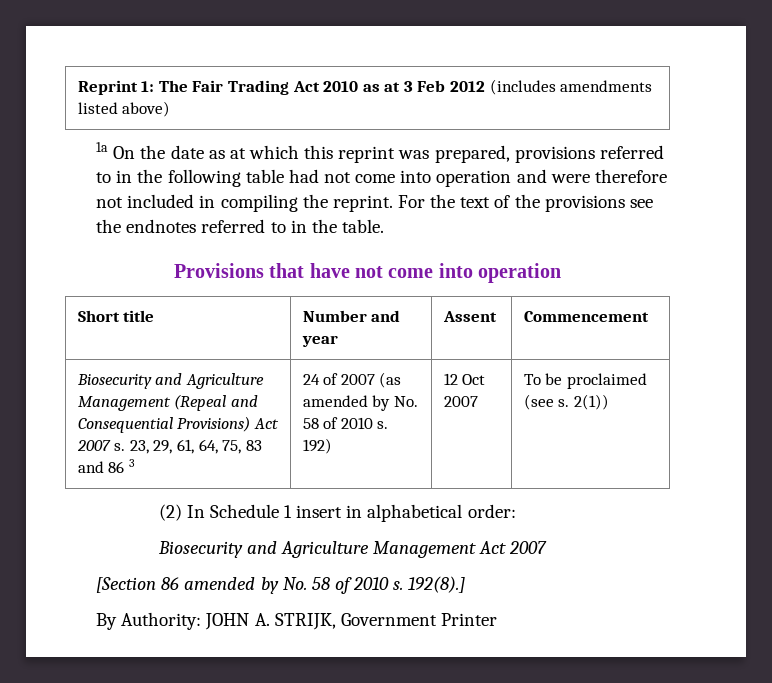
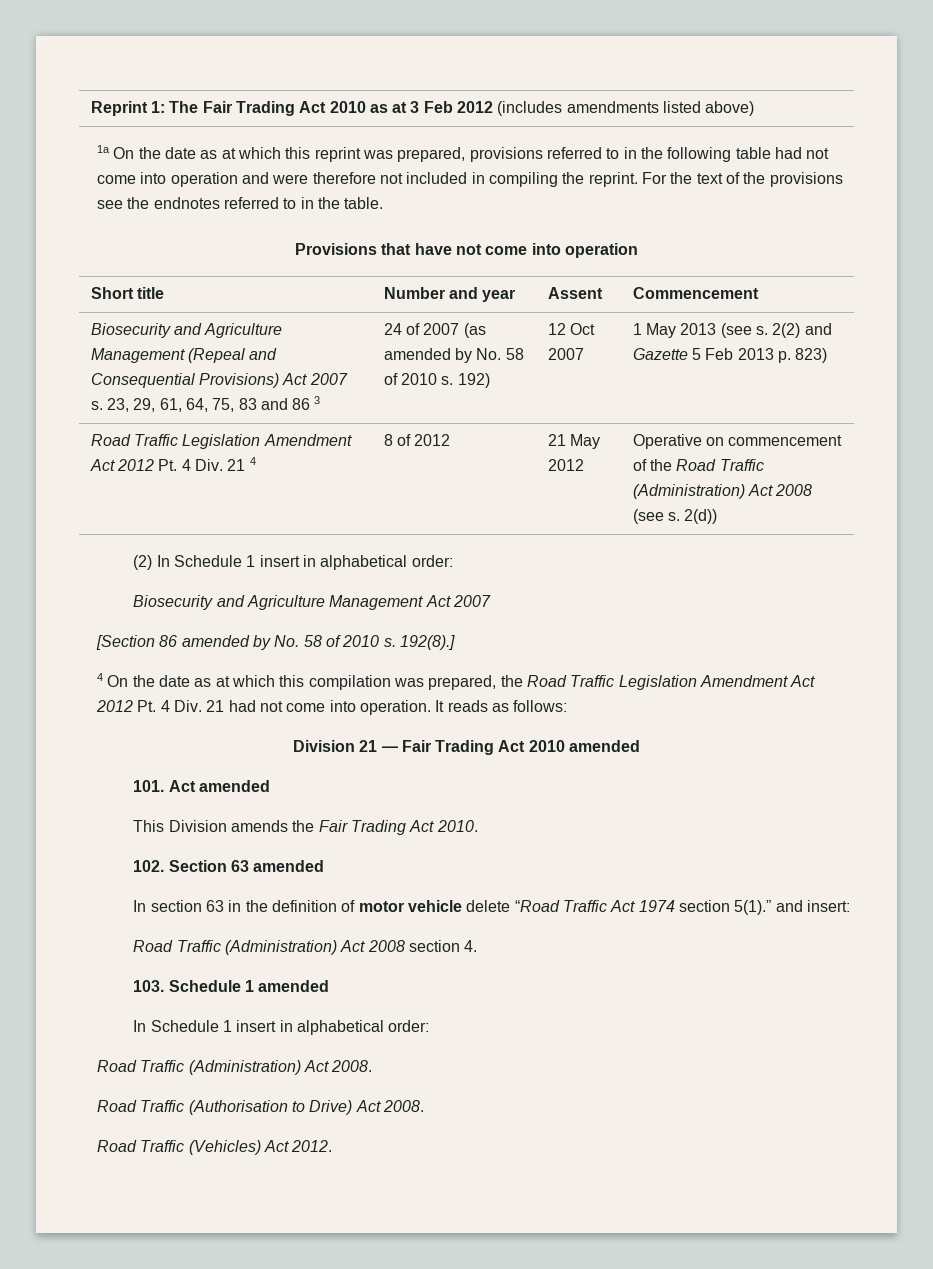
- To be proclaimed (see s. 2(1))
+ 1 May 2013 (see s. 2(2) and Gazette 5 Feb 2013 p. 823)
+ Road Traffic Legislation Amendment Act 2012 Pt. 4 Div. 21 4 | 8 of 2012 | 21 May 2012 | Operative on commencement of the Road Traffic (Administration) Act 2008 (see s. 2(d))
- By Authority: JOHN A. STRIJK, Government Printer
+ 4 On the date as at which this compilation was prepared, the Road Traffic Legislation Amendment Act 2012 Pt. 4 Div. 21 had not come into operation. It reads as follows:
+ Division 21 — Fair Trading Act 2010 amended
+ 101. Act amended
+ This Division amends the Fair Trading Act 2010.
+ 102. Section 63 amended
+ In section 63 in the definition of motor vehicle delete “Road Traffic Act 1974 section 5(1).” and insert:
+ Road Traffic (Administration) Act 2008 section 4.
+ 103. Schedule 1 amended
+ In Schedule 1 insert in alphabetical order:
+ Road Traffic (Administration) Act 2008.
+ Road Traffic (Authorisation to Drive) Act 2008.
+ Road Traffic (Vehicles) Act 2012.

